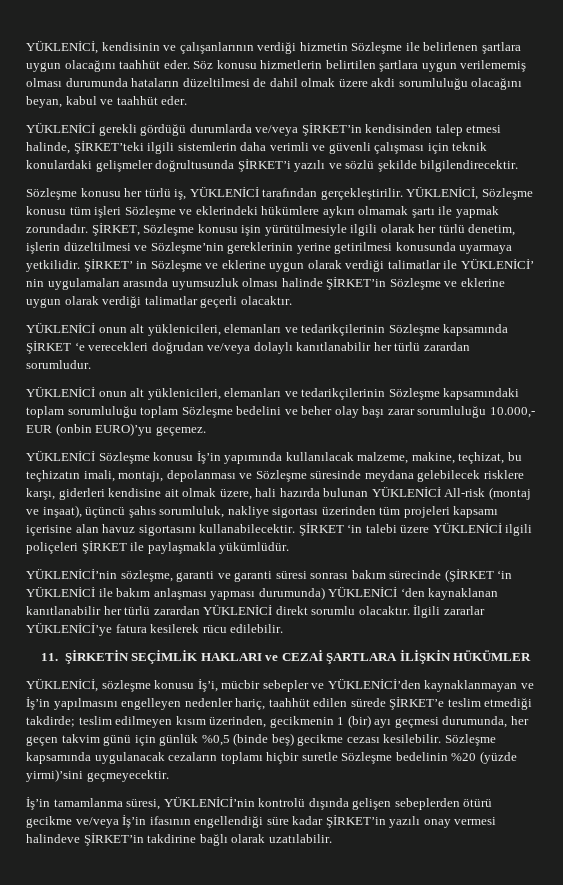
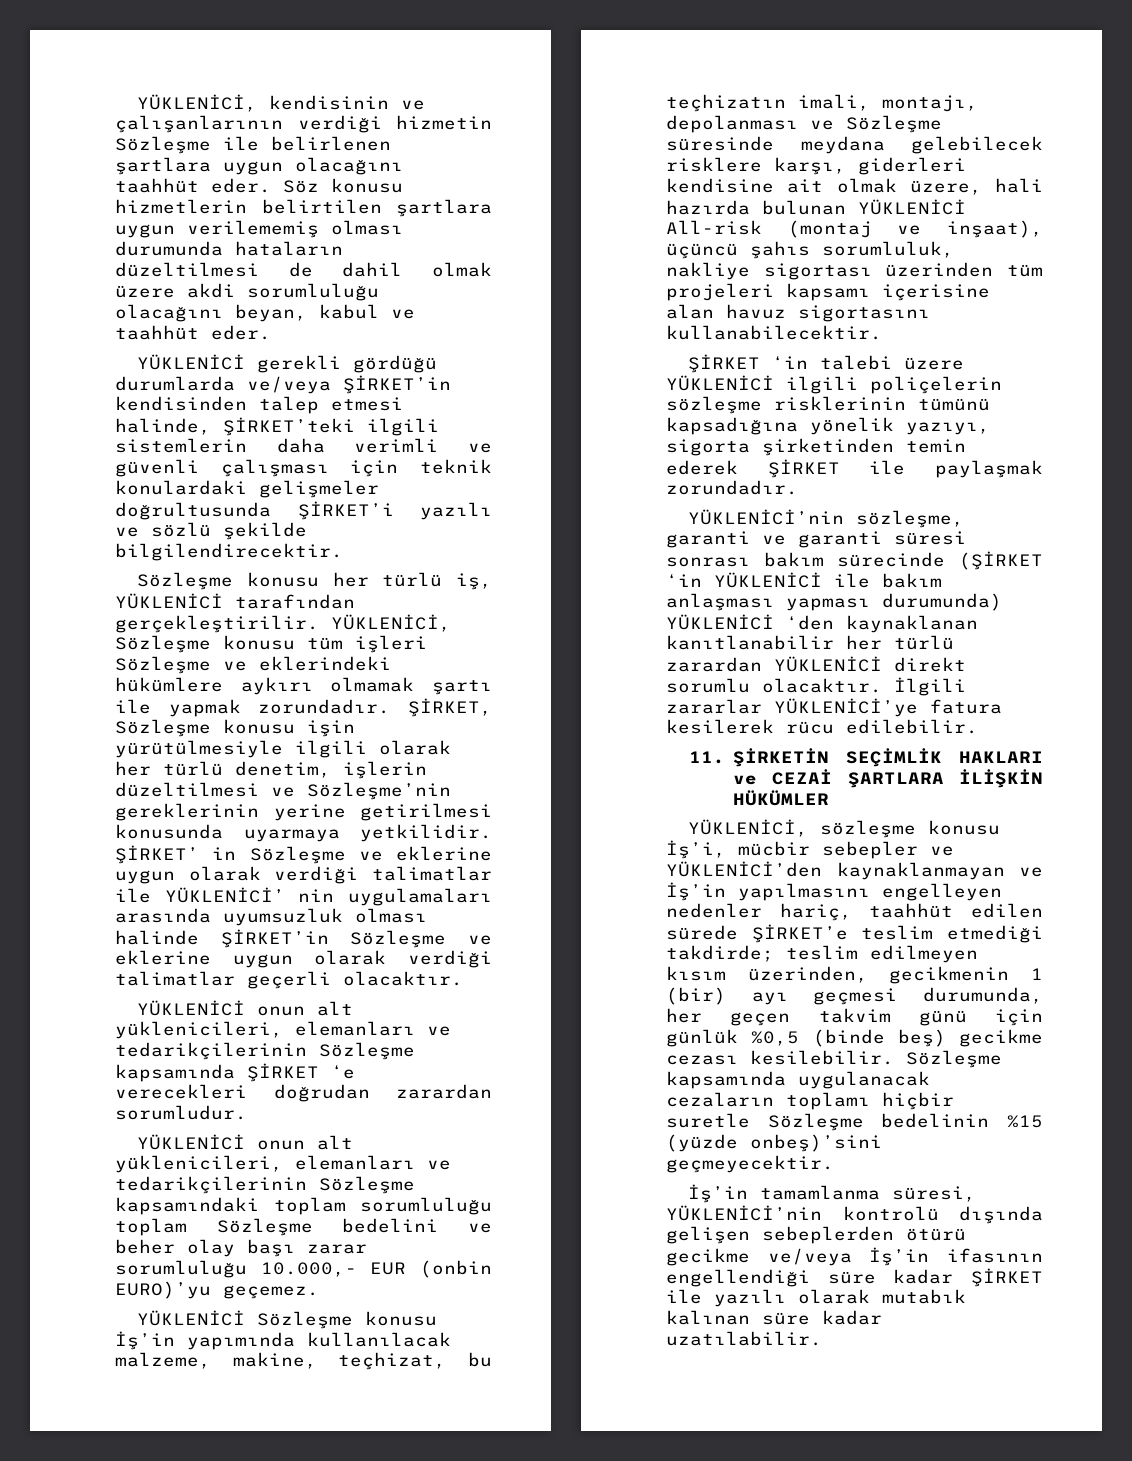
- YÜKLENİCİ onun alt yüklenicileri, elemanları ve tedarikçilerinin Sözleşme kapsamında ŞİRKET ‘e verecekleri doğrudan ve/veya dolaylı kanıtlanabilir her türlü zarardan sorumludur.
+ YÜKLENİCİ onun alt yüklenicileri, elemanları ve tedarikçilerinin Sözleşme kapsamında ŞİRKET ‘e verecekleri doğrudan zarardan sorumludur.
- YÜKLENİCİ Sözleşme konusu İş’in yapımında kullanılacak malzeme, makine, teçhizat, bu teçhizatın imali, montajı, depolanması ve Sözleşme süresinde meydana gelebilecek risklere karşı, giderleri kendisine ait olmak üzere, hali hazırda bulunan YÜKLENİCİ All-risk (montaj ve inşaat), üçüncü şahıs sorumluluk, nakliye sigortası üzerinden tüm projeleri kapsamı içerisine alan havuz sigortasını kullanabilecektir. ŞİRKET ‘in talebi üzere YÜKLENİCİ ilgili poliçeleri ŞİRKET ile paylaşmakla yükümlüdür.
+ YÜKLENİCİ Sözleşme konusu İş’in yapımında kullanılacak malzeme, makine, teçhizat, bu teçhizatın imali, montajı, depolanması ve Sözleşme süresinde meydana gelebilecek risklere karşı, giderleri kendisine ait olmak üzere, hali hazırda bulunan YÜKLENİCİ All-risk (montaj ve inşaat), üçüncü şahıs sorumluluk, nakliye sigortası üzerinden tüm projeleri kapsamı içerisine alan havuz sigortasını kullanabilecektir.
+ ŞİRKET ‘in talebi üzere YÜKLENİCİ ilgili poliçelerin sözleşme risklerinin tümünü kapsadığına yönelik yazıyı, sigorta şirketinden temin ederek ŞİRKET ile paylaşmak zorundadır.
- Sözleşme kapsamında uygulanacak cezaların toplamı hiçbir suretle Sözleşme bedelinin %20 (yüzde yirmi)’sini geçmeyecektir.
+ Sözleşme kapsamında uygulanacak cezaların toplamı hiçbir suretle Sözleşme bedelinin %15 (yüzde onbeş)’sini geçmeyecektir.
- İş’in tamamlanma süresi, YÜKLENİCİ’nin kontrolü dışında gelişen sebeplerden ötürü gecikme ve/veya İş’in ifasının engellendiği süre kadar ŞİRKET’in yazılı onay vermesi halindeve ŞİRKET’in takdirine bağlı olarak uzatılabilir.
+ İş’in tamamlanma süresi, YÜKLENİCİ’nin kontrolü dışında gelişen sebeplerden ötürü gecikme ve/veya İş’in ifasının engellendiği süre kadar ŞİRKET ile yazılı olarak mutabık kalınan süre kadar uzatılabilir.

